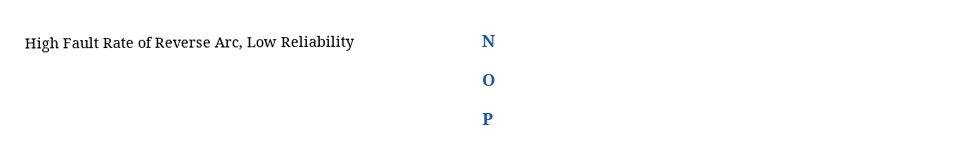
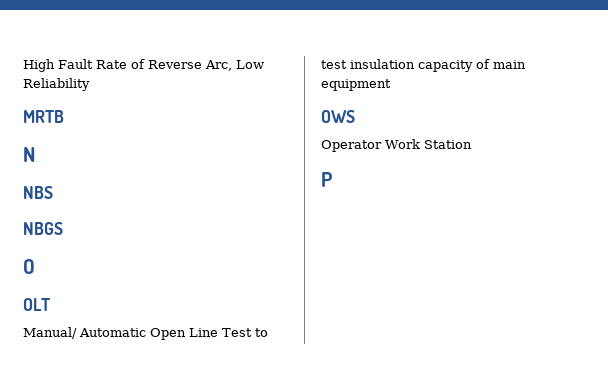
+ MRTB
+ NBS
+ NBGS
+ OLT
+ Manual/ Automatic Open Line Test to test insulation capacity of main equipment
+ OWS
+ Operator Work Station

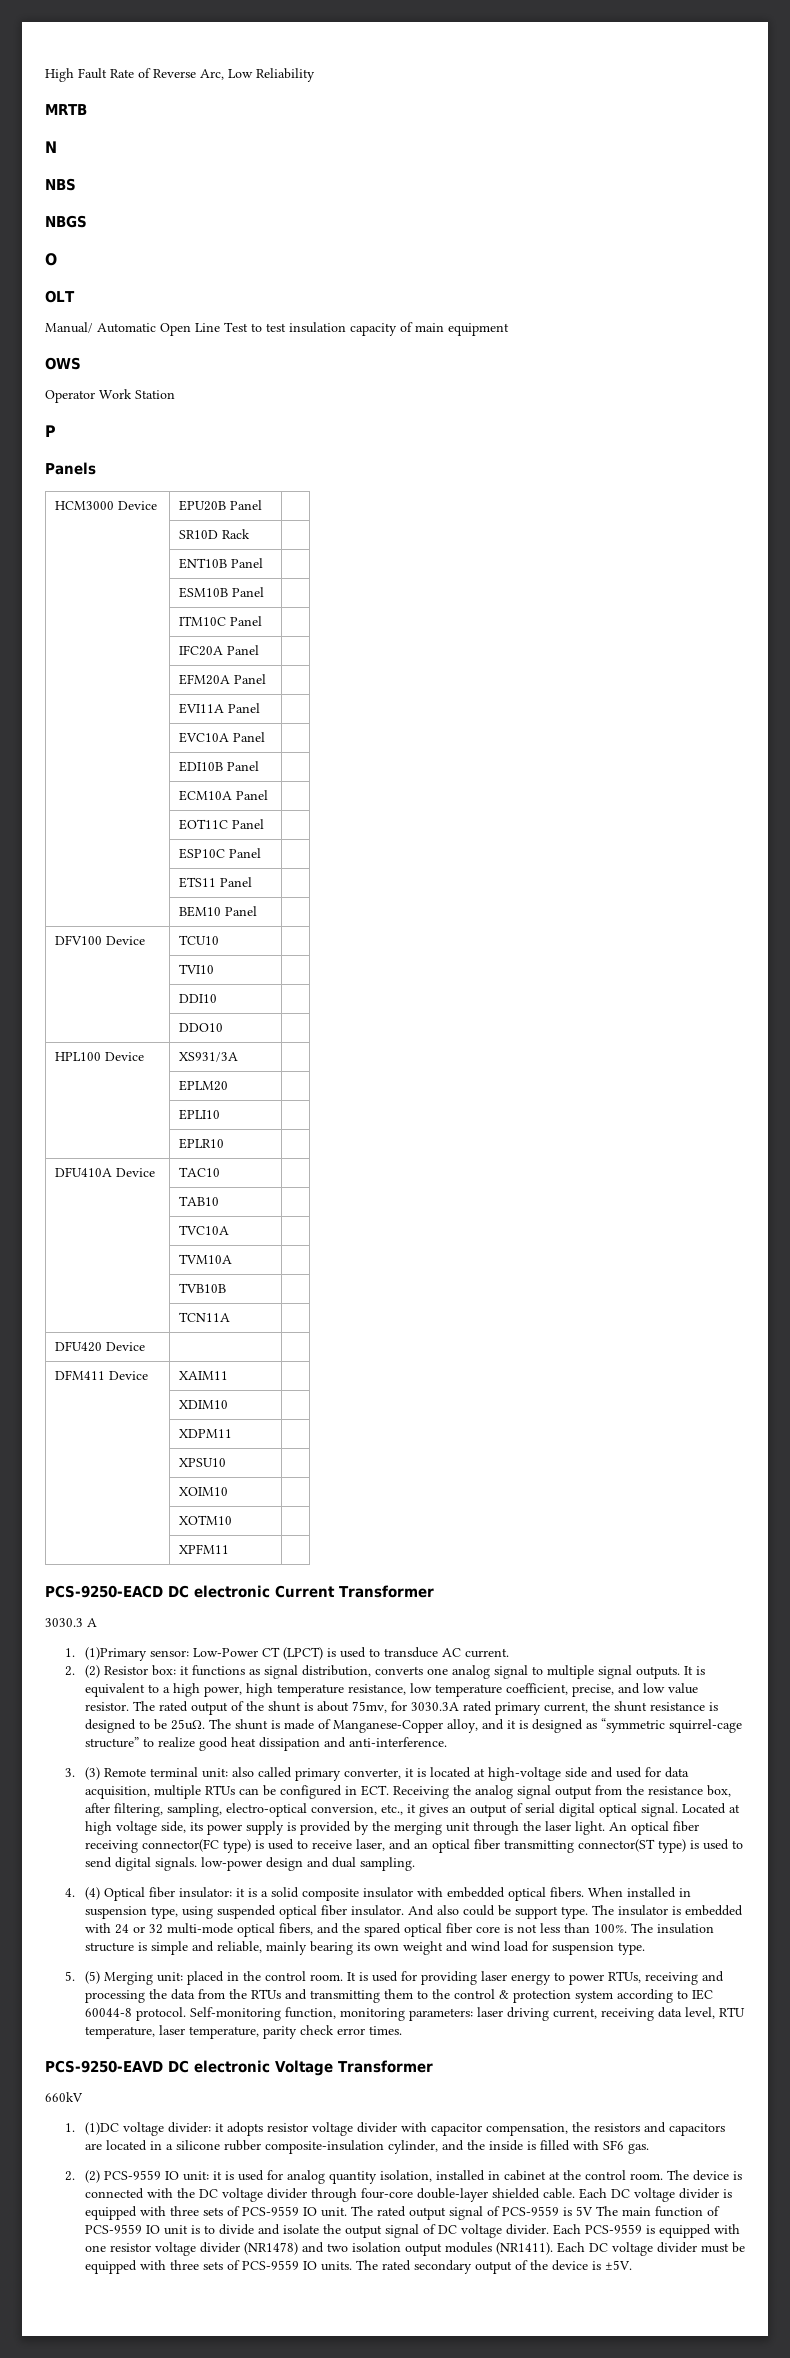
+ Panels
+ HCM3000 Device | EPU20B Panel |
+ | SR10D Rack |
+ | ENT10B Panel |
+ | ESM10B Panel |
+ | ITM10C Panel |
+ | IFC20A Panel |
+ | EFM20A Panel |
+ | EVI11A Panel |
+ | EVC10A Panel |
+ | EDI10B Panel |
+ | ECM10A Panel |
+ | EOT11C Panel |
+ | ESP10C Panel |
+ | ETS11 Panel |
+ | BEM10 Panel |
+ DFV100 Device | TCU10 |
+ | TVI10 |
+ | DDI10 |
+ | DDO10 |
+ HPL100 Device | XS931/3A |
+ | EPLM20 |
+ | EPLI10 |
+ | EPLR10 |
+ DFU410A Device | TAC10 |
+ | TAB10 |
+ | TVC10A |
+ | TVM10A |
+ | TVB10B |
+ | TCN11A |
+ DFU420 Device | |
+ DFM411 Device | XAIM11 |
+ | XDIM10 |
+ | XDPM11 |
+ | XPSU10 |
+ | XOIM10 |
+ | XOTM10 |
+ | XPFM11 |
+ PCS-9250-EACD DC electronic Current Transformer
+ 3030.3 A
+ 1. (1)Primary sensor: Low-Power CT (LPCT) is used to transduce AC current.
+ 2. (2) Resistor box: it functions as signal distribution, converts one analog signal to multiple signal outputs. It is equivalent to a high power, high temperature resistance, low temperature coefficient, precise, and low value resistor. The rated output of the shunt is about 75mv, for 3030.3A rated primary current, the shunt resistance is designed to be 25uΩ. The shunt is made of Manganese-Copper alloy, and it is designed as “symmetric squirrel-cage structure” to realize good heat dissipation and anti-interference.
+ 3. (3) Remote terminal unit: also called primary converter, it is located at high-voltage side and used for data acquisition, multiple RTUs can be configured in ECT. Receiving the analog signal output from the resistance box, after filtering, sampling, electro-optical conversion, etc., it gives an output of serial digital optical signal. Located at high voltage side, its power supply is provided by the merging unit through the laser light. An optical fiber receiving connector(FC type) is used to receive laser, and an optical fiber transmitting connector(ST type) is used to send digital signals. low-power design and dual sampling.
+ 4. (4) Optical fiber insulator: it is a solid composite insulator with embedded optical fibers. When installed in suspension type, using suspended optical fiber insulator. And also could be support type. The insulator is embedded with 24 or 32 multi-mode optical fibers, and the spared optical fiber core is not less than 100%. The insulation structure is simple and reliable, mainly bearing its own weight and wind load for suspension type.
+ 5. (5) Merging unit: placed in the control room. It is used for providing laser energy to power RTUs, receiving and processing the data from the RTUs and transmitting them to the control & protection system according to IEC 60044-8 protocol. Self-monitoring function, monitoring parameters: laser driving current, receiving data level, RTU temperature, laser temperature, parity check error times.
+ PCS-9250-EAVD DC electronic Voltage Transformer
+ 660kV
+ 1. (1)DC voltage divider: it adopts resistor voltage divider with capacitor compensation, the resistors and capacitors are located in a silicone rubber composite-insulation cylinder, and the inside is filled with SF6 gas.
+ 2. (2) PCS-9559 IO unit: it is used for analog quantity isolation, installed in cabinet at the control room. The device is connected with the DC voltage divider through four-core double-layer shielded cable. Each DC voltage divider is equipped with three sets of PCS-9559 IO unit. The rated output signal of PCS-9559 is 5V The main function of PCS-9559 IO unit is to divide and isolate the output signal of DC voltage divider. Each PCS-9559 is equipped with one resistor voltage divider (NR1478) and two isolation output modules (NR1411). Each DC voltage divider must be equipped with three sets of PCS-9559 IO units. The rated secondary output of the device is ±5V.

